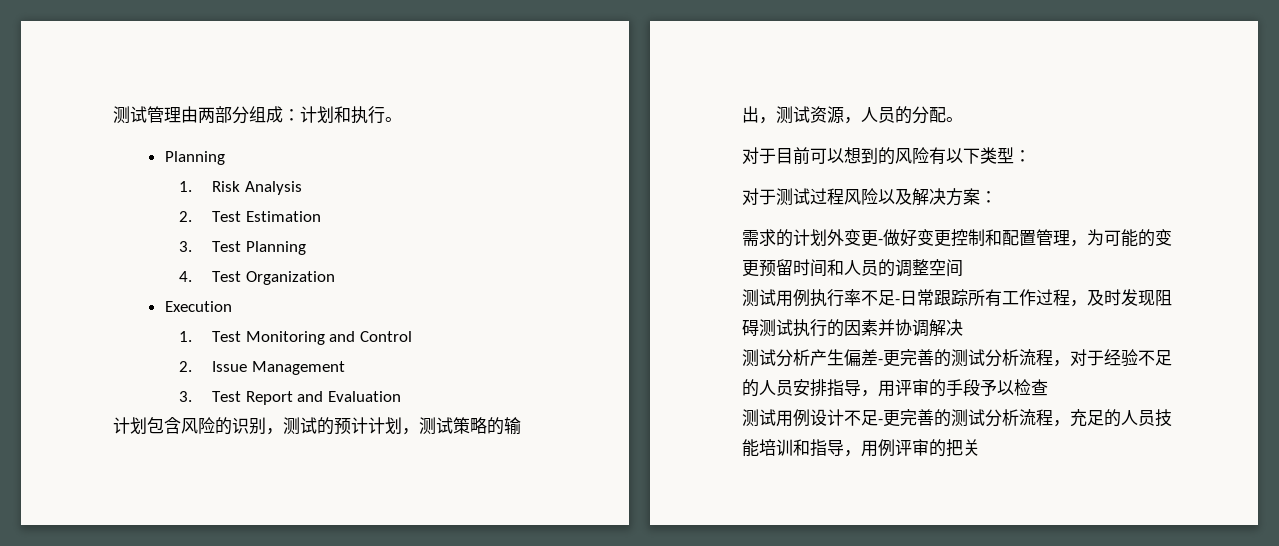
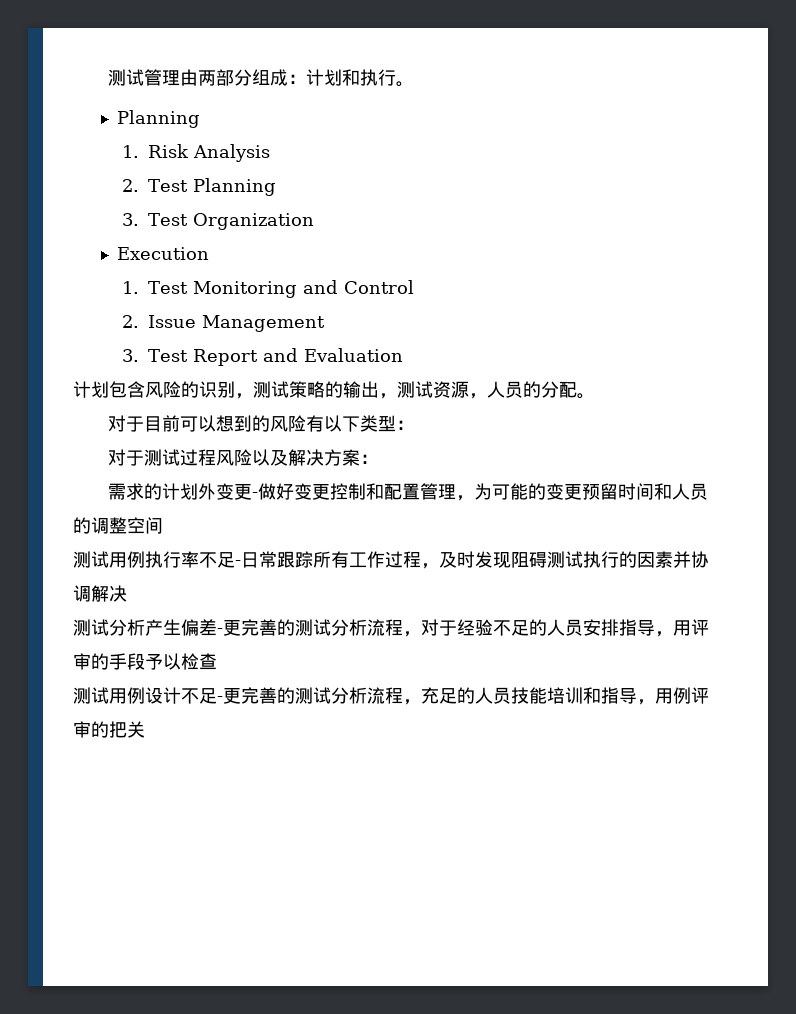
- 2. Test Estimation
- 3. Test Planning
- 4. Test Organization
+ 2. Test Planning
+ 3. Test Organization
- 计划包含风险的识别，测试的预计计划，测试策略的输出，测试资源，人员的分配。
+ 计划包含风险的识别，测试策略的输出，测试资源，人员的分配。

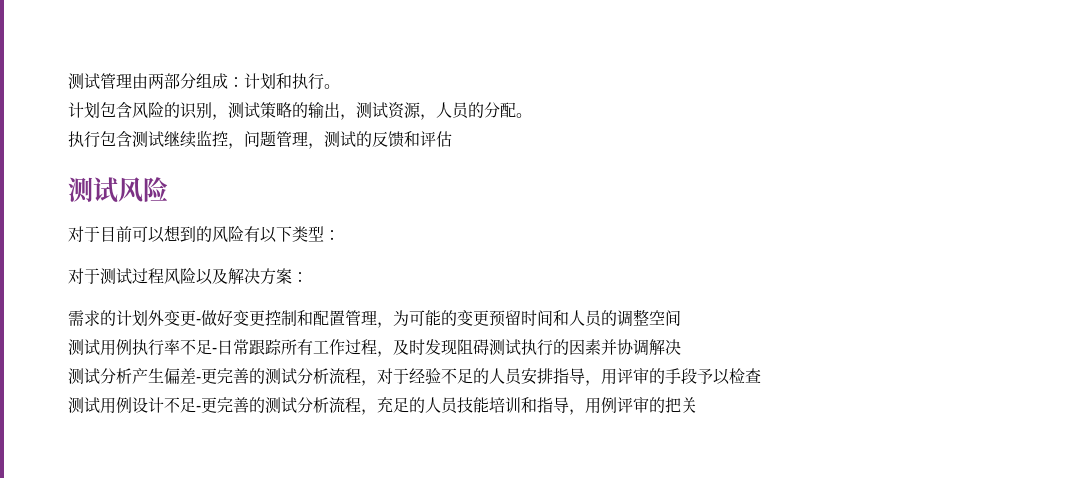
  测试管理由两部分组成：计划和执行。
- Planning
- 1. Risk Analysis
- 2. Test Planning
- 3. Test Organization
- Execution
- 1. Test Monitoring and Control
- 2. Issue Management
- 3. Test Report and Evaluation
+ 执行包含测试继续监控，问题管理，测试的反馈和评估
+ 测试风险

